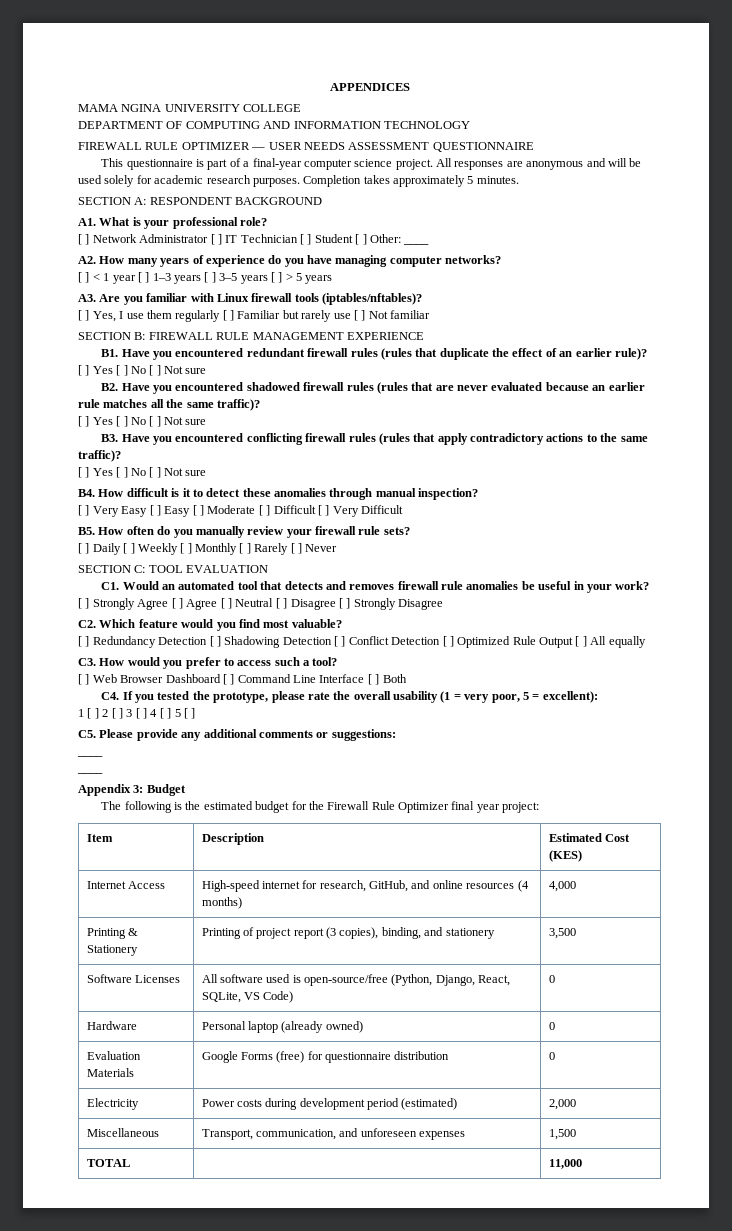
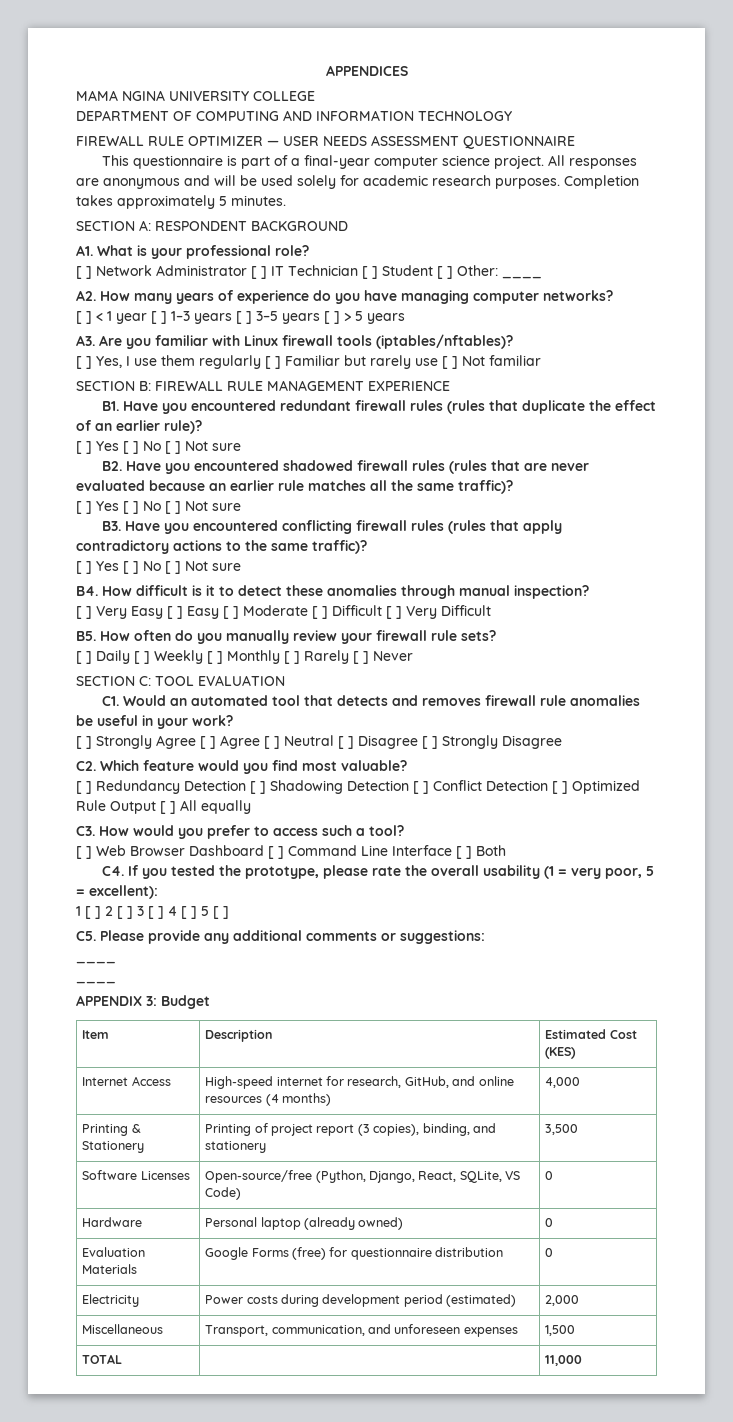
- Appendix 3: Budget
+ APPENDIX 3: Budget
- The following is the estimated budget for the Firewall Rule Optimizer final year project:
- Software Licenses | All software used is open-source/free (Python, Django, React, SQLite, VS Code) | 0
+ Software Licenses | Open-source/free (Python, Django, React, SQLite, VS Code) | 0

